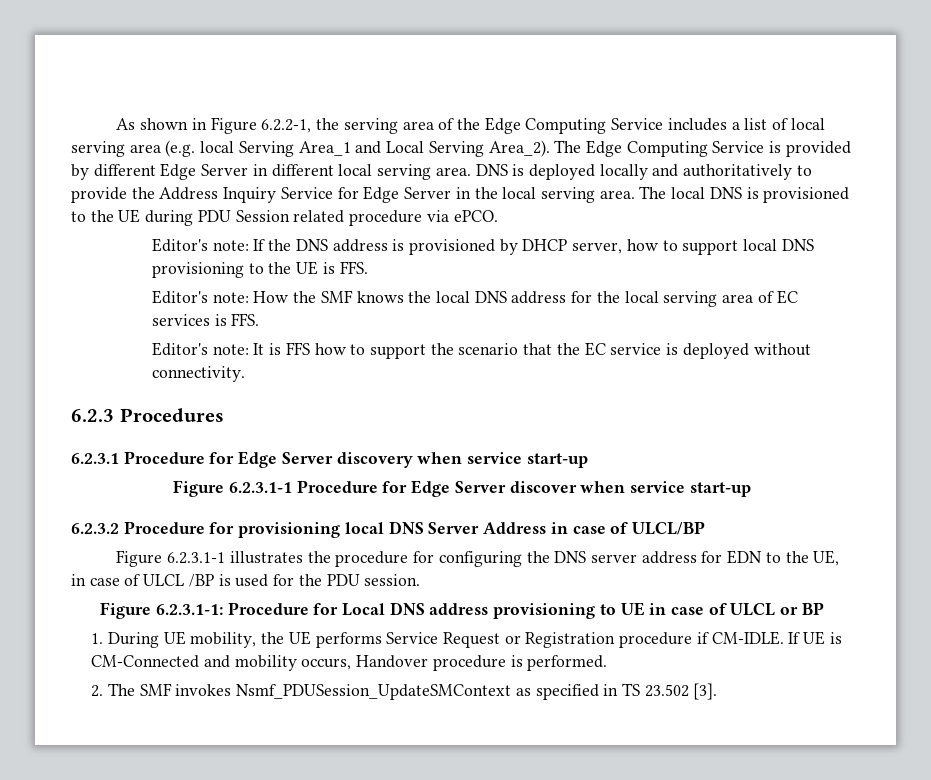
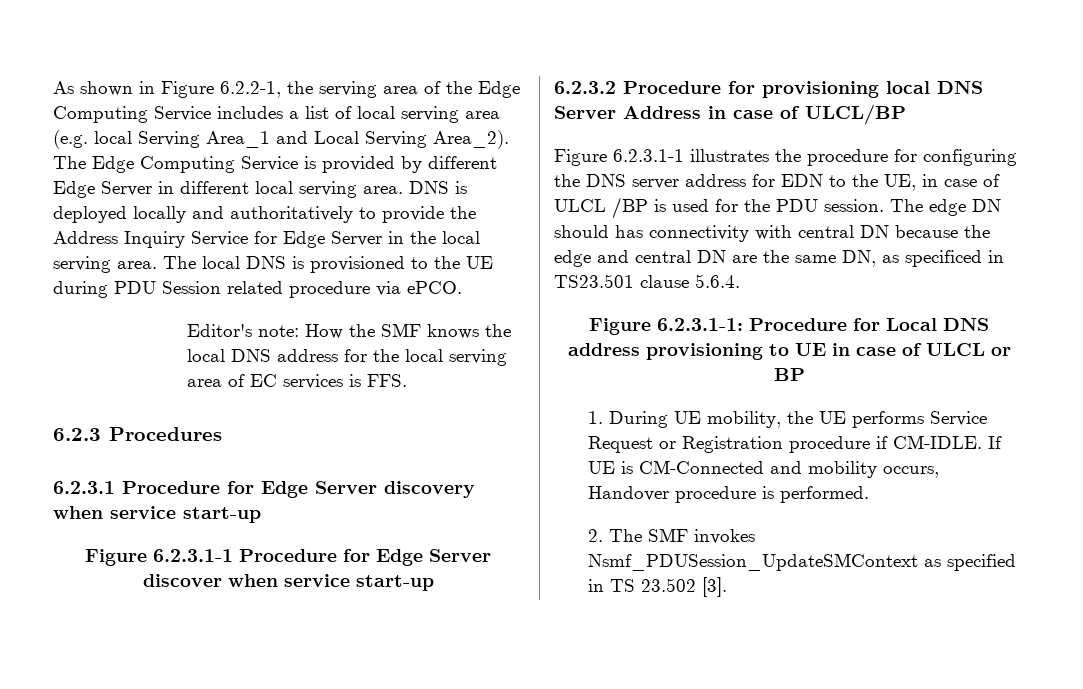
- Editor's note: If the DNS address is provisioned by DHCP server, how to support local DNS provisioning to the UE is FFS.
- Editor's note: It is FFS how to support the scenario that the EC service is deployed without connectivity.
+ The edge DN should has connectivity with central DN because the edge and central DN are the same DN, as specificed in TS23.501 clause 5.6.4.

